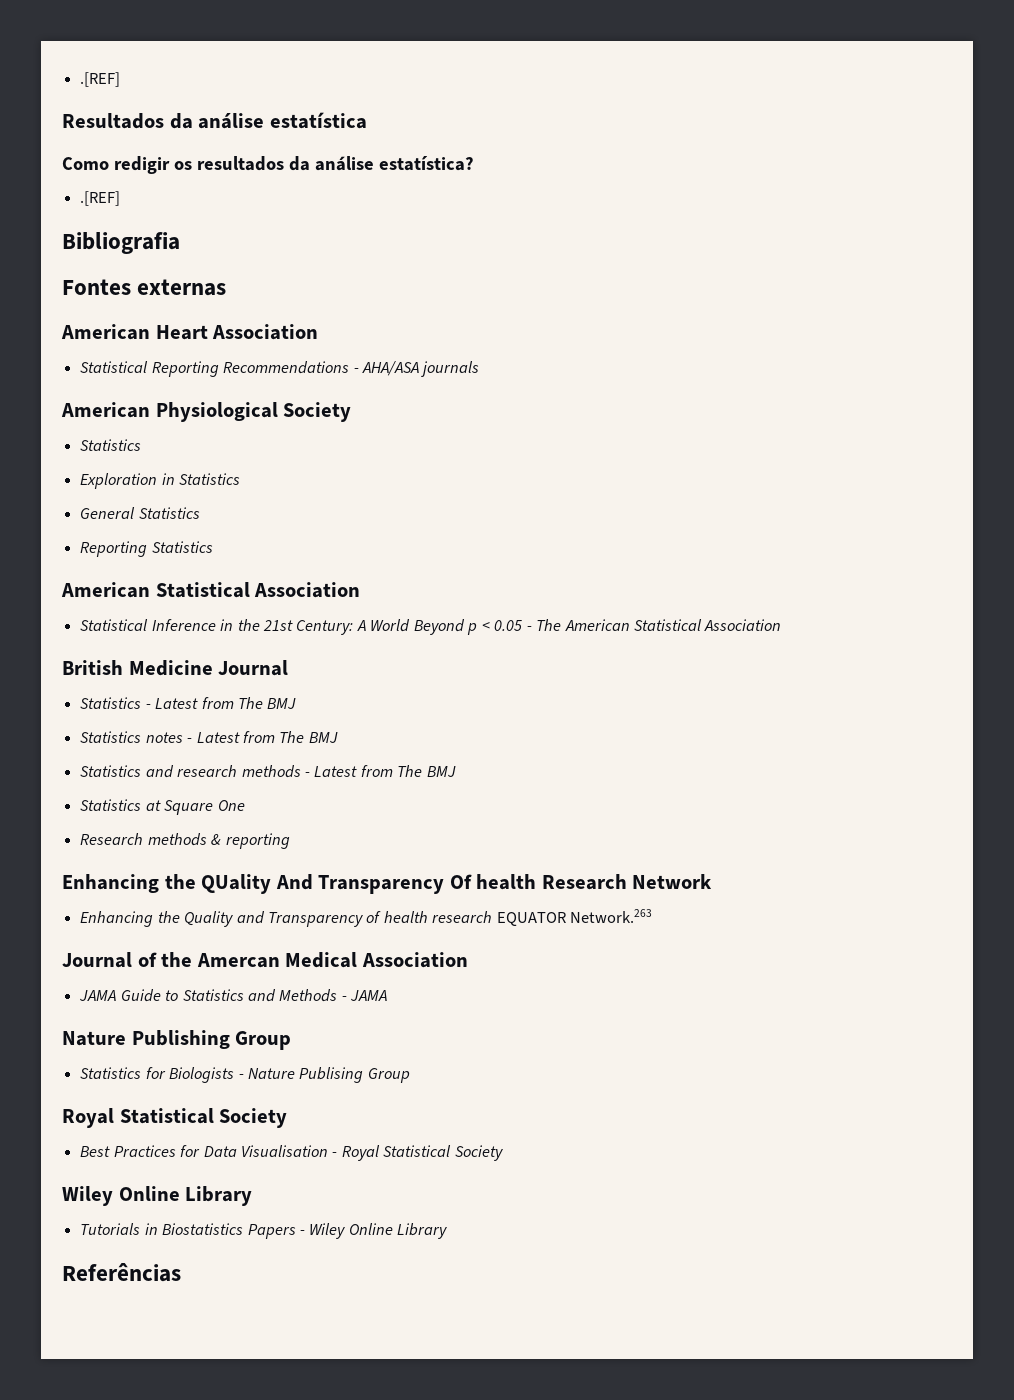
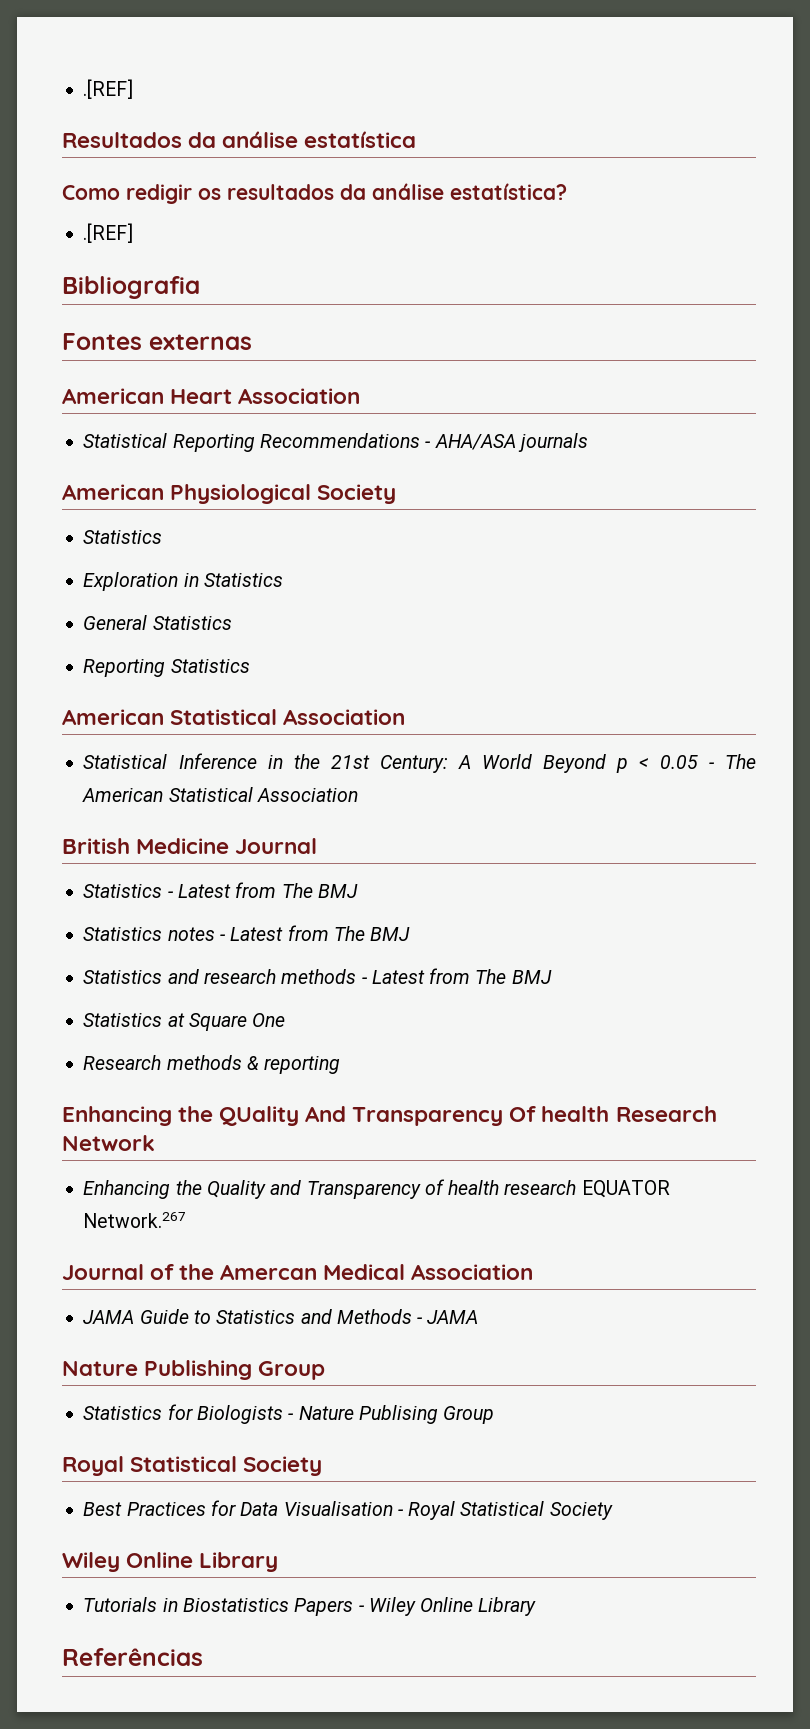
- Enhancing the Quality and Transparency of health research EQUATOR Network.263
+ Enhancing the Quality and Transparency of health research EQUATOR Network.267

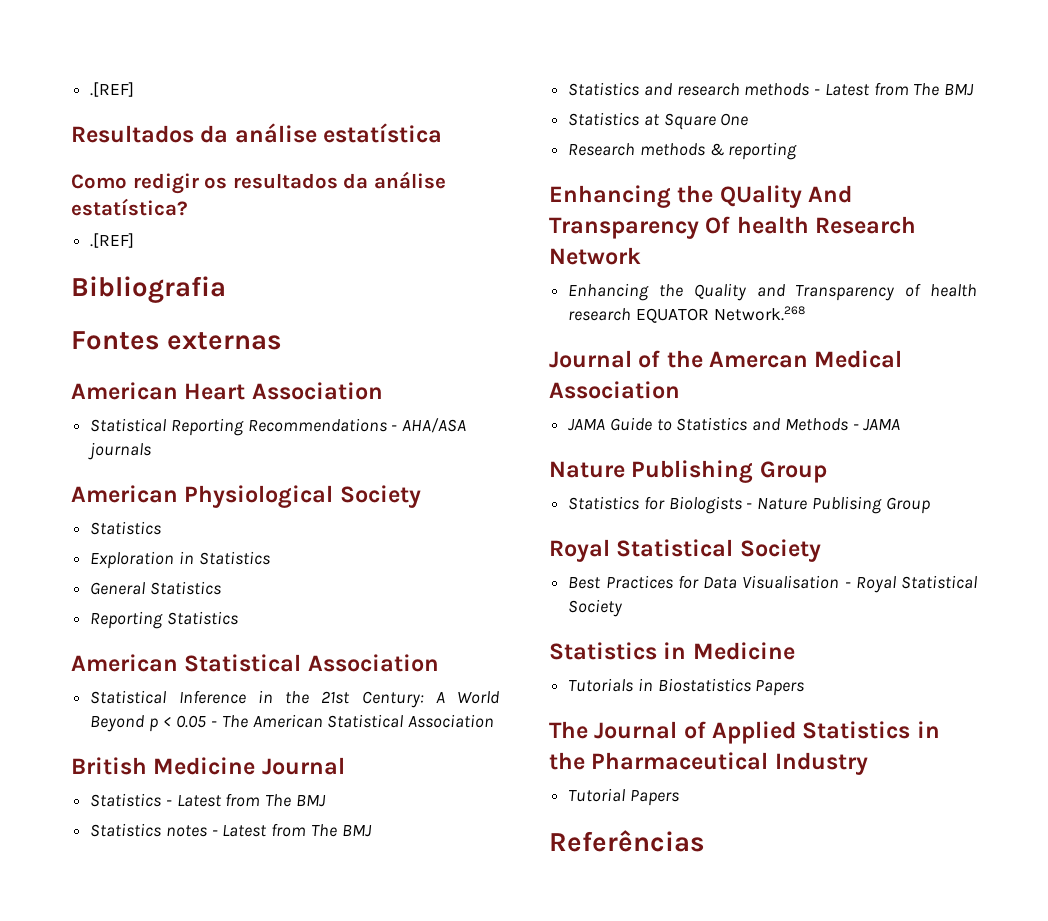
- Enhancing the Quality and Transparency of health research EQUATOR Network.267
+ Enhancing the Quality and Transparency of health research EQUATOR Network.268
  Best Practices for Data Visualisation - Royal Statistical Society
- Wiley Online Library
+ Statistics in Medicine
- Tutorials in Biostatistics Papers - Wiley Online Library
+ Tutorials in Biostatistics Papers
+ The Journal of Applied Statistics in the Pharmaceutical Industry
+ Tutorial Papers

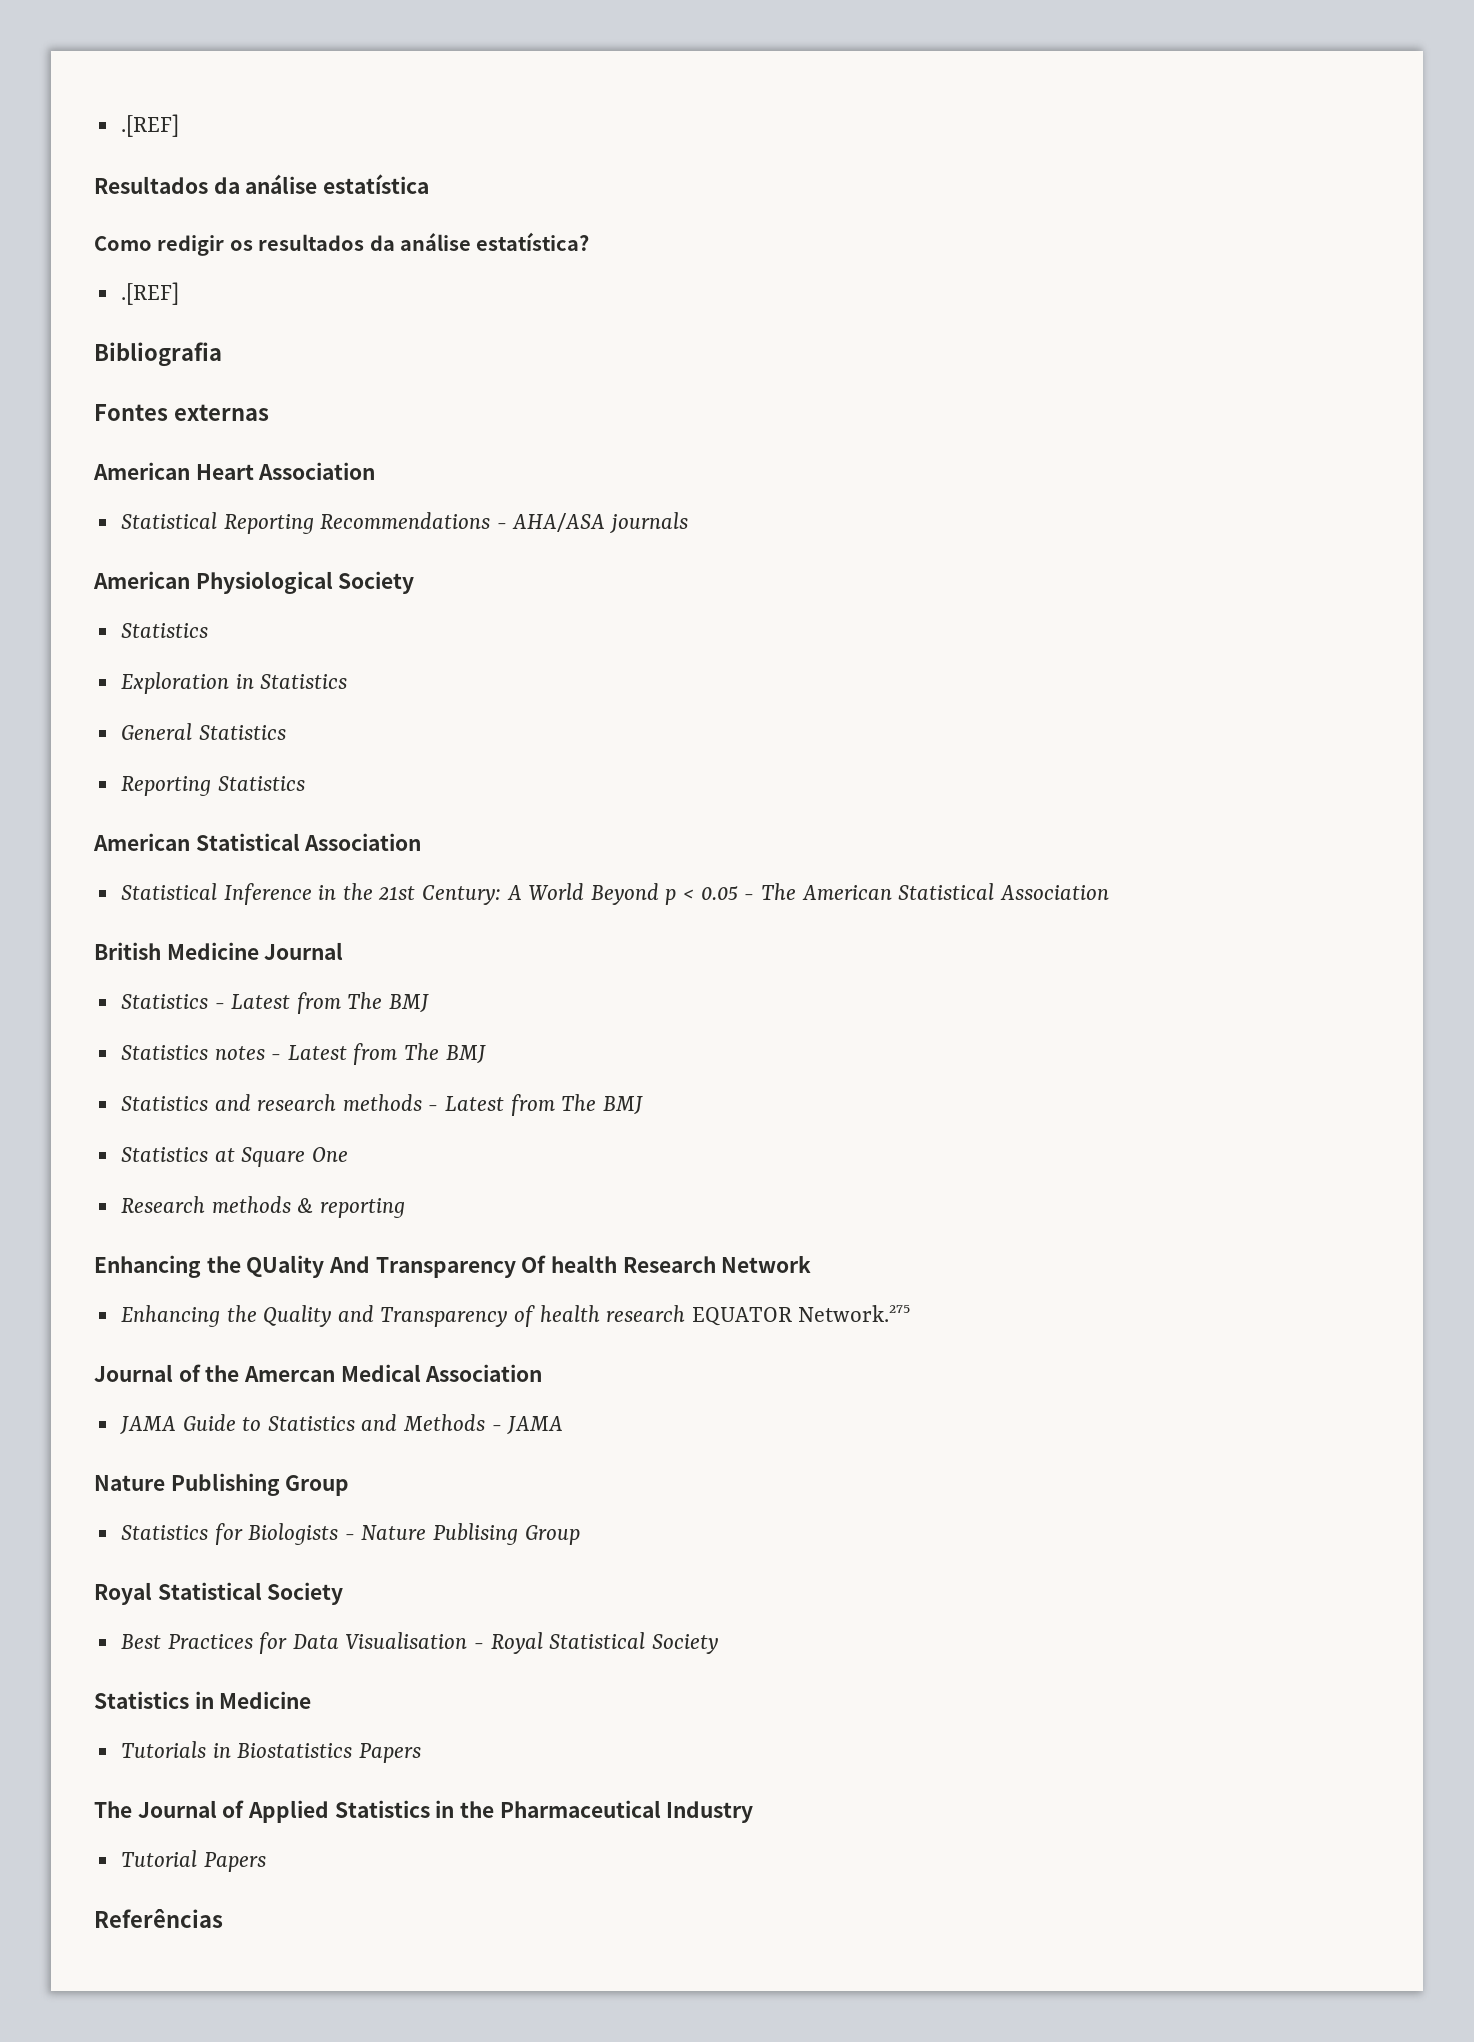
- Enhancing the Quality and Transparency of health research EQUATOR Network.268
+ Enhancing the Quality and Transparency of health research EQUATOR Network.275

